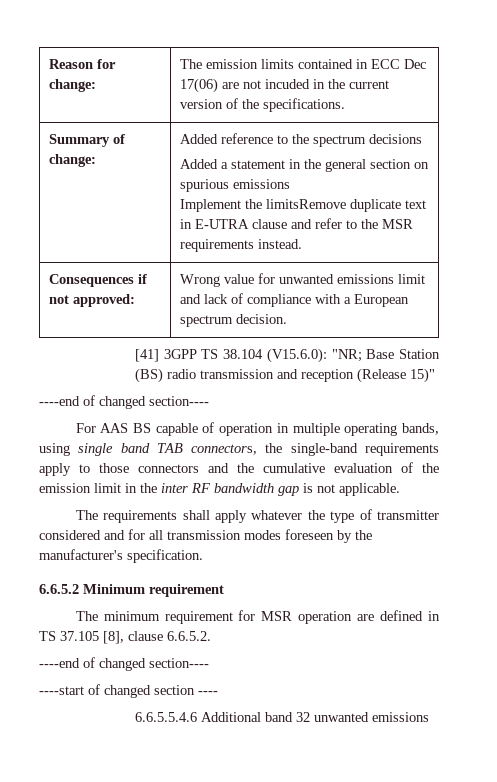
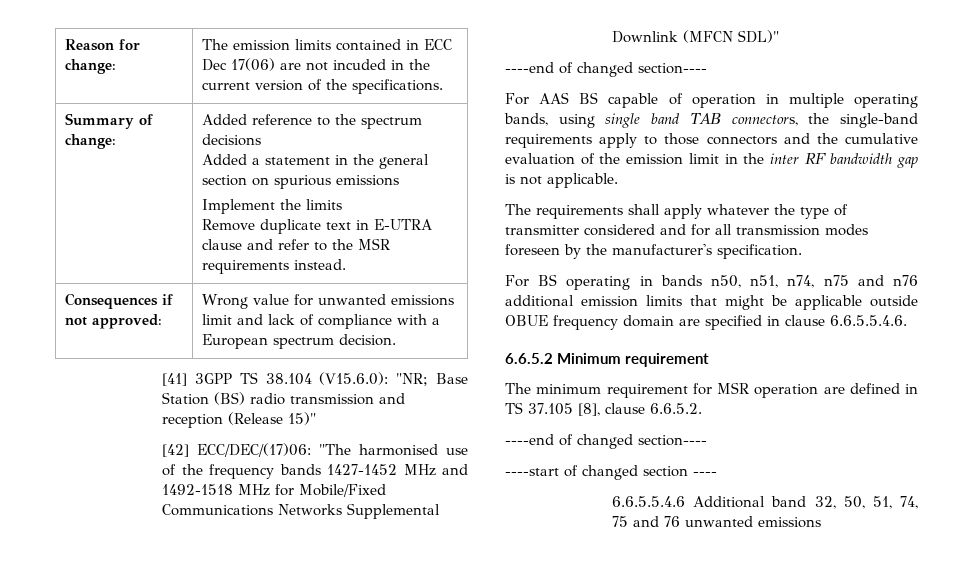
  Summary of change: | Added reference to the spectrum decisions
  Added a statement in the general section on spurious emissions
- Implement the limitsRemove duplicate text in E-UTRA clause and refer to the MSR requirements instead.
+ Implement the limits
+ Remove duplicate text in E-UTRA clause and refer to the MSR requirements instead.
+ [42] ECC/DEC/(17)06: "The harmonised use of the frequency bands 1427-1452 MHz and 1492-1518 MHz for Mobile/Fixed Communications Networks Supplemental Downlink (MFCN SDL)"
+ For BS operating in bands n50, n51, n74, n75 and n76 additional emission limits that might be applicable outside OBUE frequency domain are specified in clause 6.6.5.5.4.6.
- 6.6.5.5.4.6 Additional band 32 unwanted emissions
+ 6.6.5.5.4.6 Additional band 32, 50, 51, 74, 75 and 76 unwanted emissions

